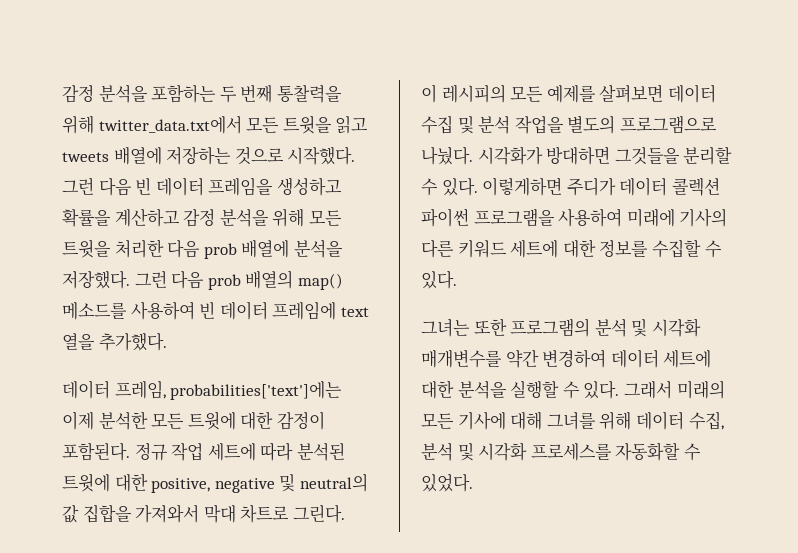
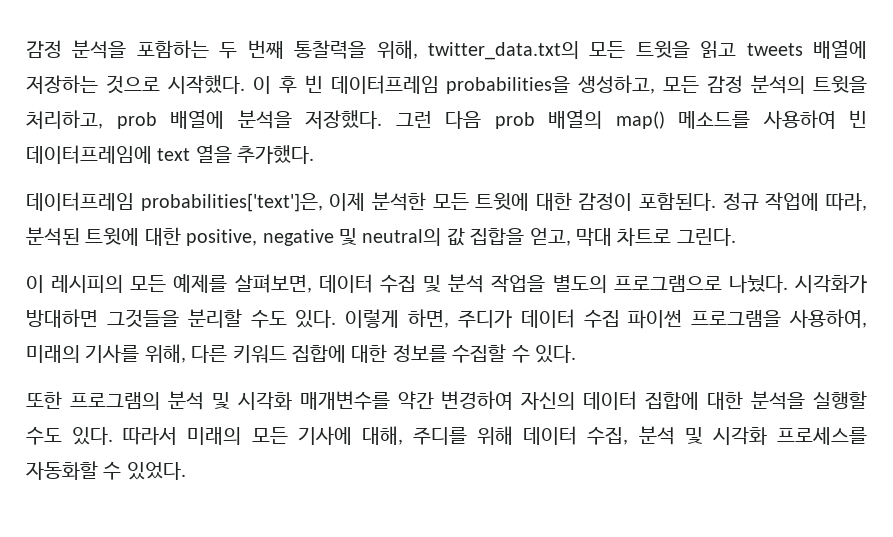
- 감정 분석을 포함하는 두 번째 통찰력을 위해 twitter_data.txt에서 모든 트윗을 읽고 tweets 배열에 저장하는 것으로 시작했다.
+ 감정 분석을 포함하는 두 번째 통찰력을 위해, twitter_data.txt의 모든 트윗을 읽고 tweets 배열에 저장하는 것으로 시작했다.
- 그런 다음 빈 데이터 프레임을 생성하고 확률을 계산하고 감정 분석을 위해 모든 트윗을 처리한 다음 prob 배열에 분석을 저장했다.
+ 이 후 빈 데이터프레임 probabilities을 생성하고, 모든 감정 분석의 트윗을 처리하고, prob 배열에 분석을 저장했다.
- 그런 다음 prob 배열의 map() 메소드를 사용하여 빈 데이터 프레임에 text 열을 추가했다.
+ 그런 다음 prob 배열의 map() 메소드를 사용하여 빈 데이터프레임에 text 열을 추가했다.
- 데이터 프레임, probabilities['text']에는 이제 분석한 모든 트윗에 대한 감정이 포함된다.
+ 데이터프레임 probabilities['text']은, 이제 분석한 모든 트윗에 대한 감정이 포함된다.
- 정규 작업 세트에 따라 분석된 트윗에 대한 positive, negative 및 neutral의 값 집합을 가져와서 막대 차트로 그린다.
+ 정규 작업에 따라, 분석된 트윗에 대한 positive, negative 및 neutral의 값 집합을 얻고, 막대 차트로 그린다.
- 이 레시피의 모든 예제를 살펴보면 데이터 수집 및 분석 작업을 별도의 프로그램으로 나눴다.
+ 이 레시피의 모든 예제를 살펴보면, 데이터 수집 및 분석 작업을 별도의 프로그램으로 나눴다.
- 시각화가 방대하면 그것들을 분리할 수 있다. 이렇게하면 주디가 데이터 콜렉션 파이썬 프로그램을 사용하여 미래에 기사의 다른 키워드 세트에 대한 정보를 수집할 수 있다.
+ 시각화가 방대하면 그것들을 분리할 수도 있다. 이렇게 하면, 주디가 데이터 수집 파이썬 프로그램을 사용하여, 미래의 기사를 위해, 다른 키워드 집합에 대한 정보를 수집할 수 있다.
- 그녀는 또한 프로그램의 분석 및 시각화 매개변수를 약간 변경하여 데이터 세트에 대한 분석을 실행할 수 있다. 그래서 미래의 모든 기사에 대해 그녀를 위해 데이터 수집, 분석 및 시각화 프로세스를 자동화할 수 있었다.
+ 또한 프로그램의 분석 및 시각화 매개변수를 약간 변경하여 자신의 데이터 집합에 대한 분석을 실행할 수도 있다. 따라서 미래의 모든 기사에 대해, 주디를 위해 데이터 수집, 분석 및 시각화 프로세스를 자동화할 수 있었다.

